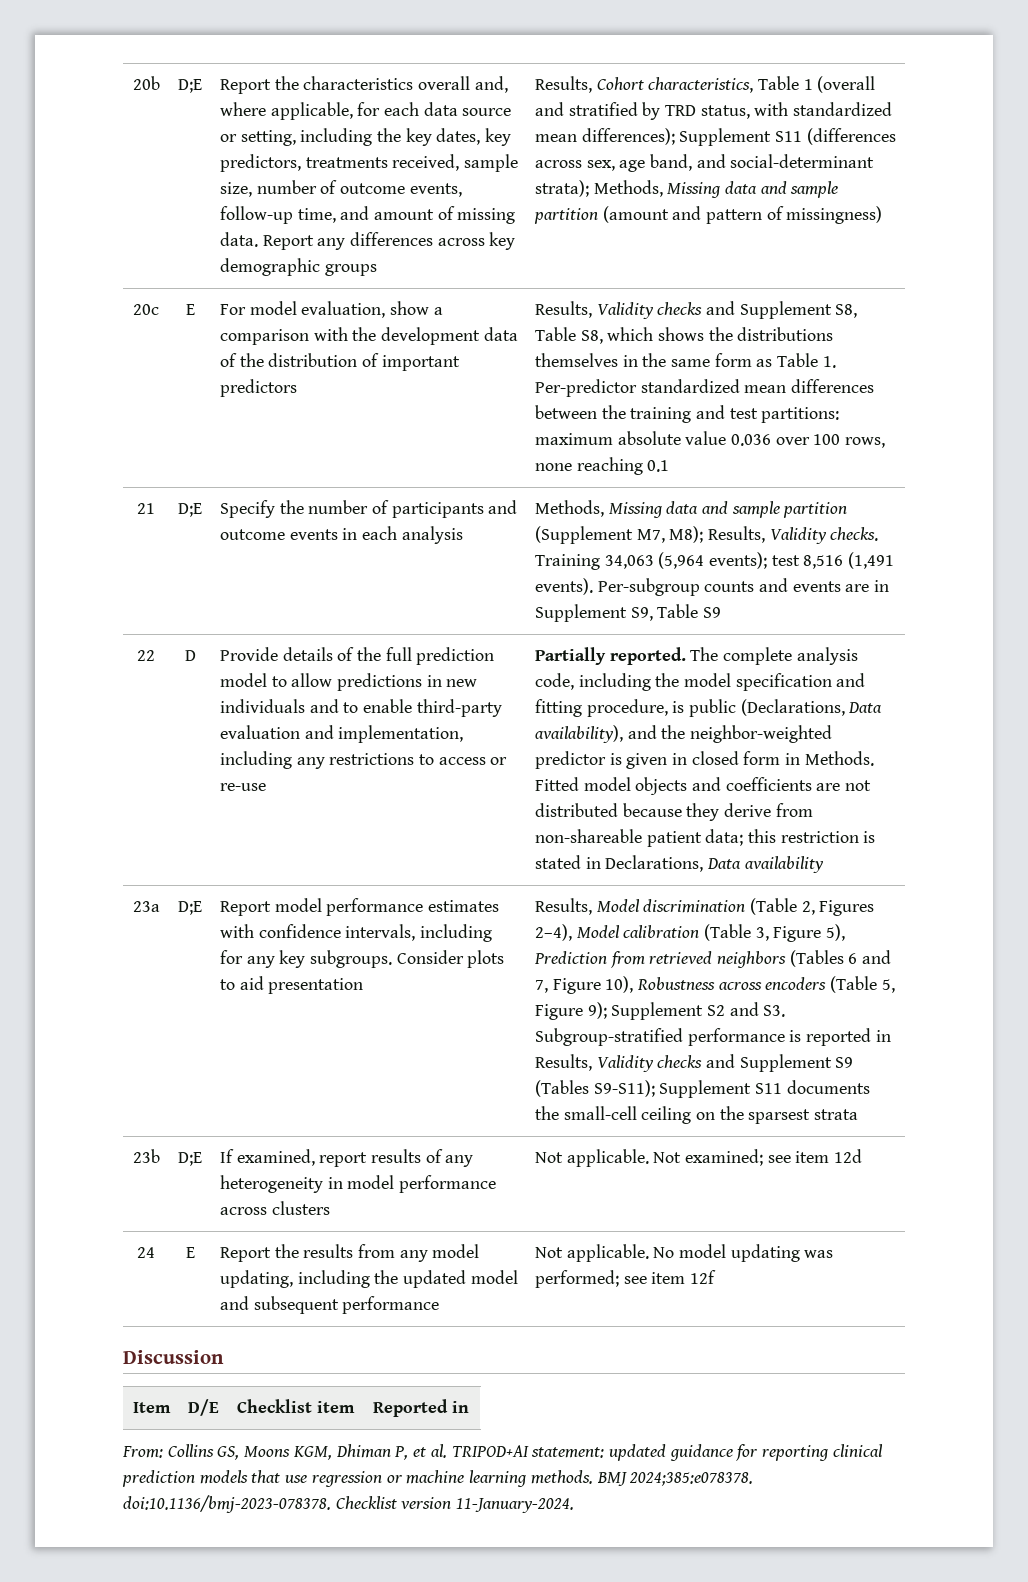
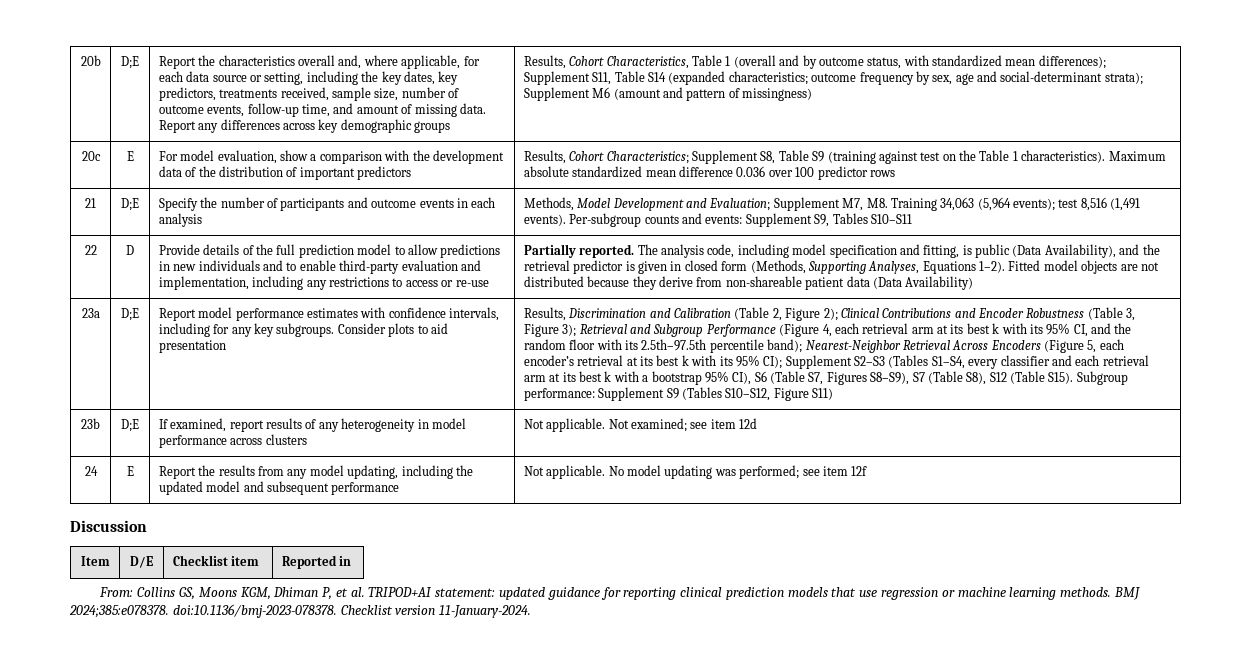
- Results, Cohort characteristics, Table 1 (overall and stratified by TRD status, with standardized mean differences); Supplement S11 (differences across sex, age band, and social-determinant strata); Methods, Missing data and sample partition (amount and pattern of missingness)
+ Results, Cohort Characteristics, Table 1 (overall and by outcome status, with standardized mean differences); Supplement S11, Table S14 (expanded characteristics; outcome frequency by sex, age and social-determinant strata); Supplement M6 (amount and pattern of missingness)
- Results, Validity checks and Supplement S8, Table S8, which shows the distributions themselves in the same form as Table 1. Per-predictor standardized mean differences between the training and test partitions: maximum absolute value 0.036 over 100 rows, none reaching 0.1
+ Results, Cohort Characteristics; Supplement S8, Table S9 (training against test on the Table 1 characteristics). Maximum absolute standardized mean difference 0.036 over 100 predictor rows
- Methods, Missing data and sample partition (Supplement M7, M8); Results, Validity checks. Training 34,063 (5,964 events); test 8,516 (1,491 events).
+ Methods, Model Development and Evaluation; Supplement M7, M8. Training 34,063 (5,964 events); test 8,516 (1,491 events).
- Per-subgroup counts and events are in Supplement S9, Table S9
+ Per-subgroup counts and events: Supplement S9, Tables S10–S11
- The complete analysis code, including the model specification and fitting procedure, is public (Declarations, Data availability), and the neighbor-weighted predictor is given in closed form in Methods.
+ The analysis code, including model specification and fitting, is public (Data Availability), and the retrieval predictor is given in closed form (Methods, Supporting Analyses, Equations 1–2).
- Fitted model objects and coefficients are not distributed because they derive from non-shareable patient data; this restriction is stated in Declarations, Data availability
+ Fitted model objects are not distributed because they derive from non-shareable patient data (Data Availability)
- Results, Model discrimination (Table 2, Figures 2–4), Model calibration (Table 3, Figure 5), Prediction from retrieved neighbors (Tables 6 and 7, Figure 10), Robustness across encoders (Table 5, Figure 9); Supplement S2 and S3. Subgroup-stratified performance is reported in Results, Validity checks and Supplement S9 (Tables S9-S11); Supplement S11 documents the small-cell ceiling on the sparsest strata
+ Results, Discrimination and Calibration (Table 2, Figure 2); Clinical Contributions and Encoder Robustness (Table 3, Figure 3); Retrieval and Subgroup Performance (Figure 4, each retrieval arm at its best k with its 95% CI, and the random floor with its 2.5th–97.5th percentile band); Nearest-Neighbor Retrieval Across Encoders (Figure 5, each encoder’s retrieval at its best k with its 95% CI); Supplement S2–S3 (Tables S1–S4, every classifier and each retrieval arm at its best k with a bootstrap 95% CI), S6 (Table S7, Figures S8–S9), S7 (Table S8), S12 (Table S15). Subgroup performance: Supplement S9 (Tables S10–S12, Figure S11)

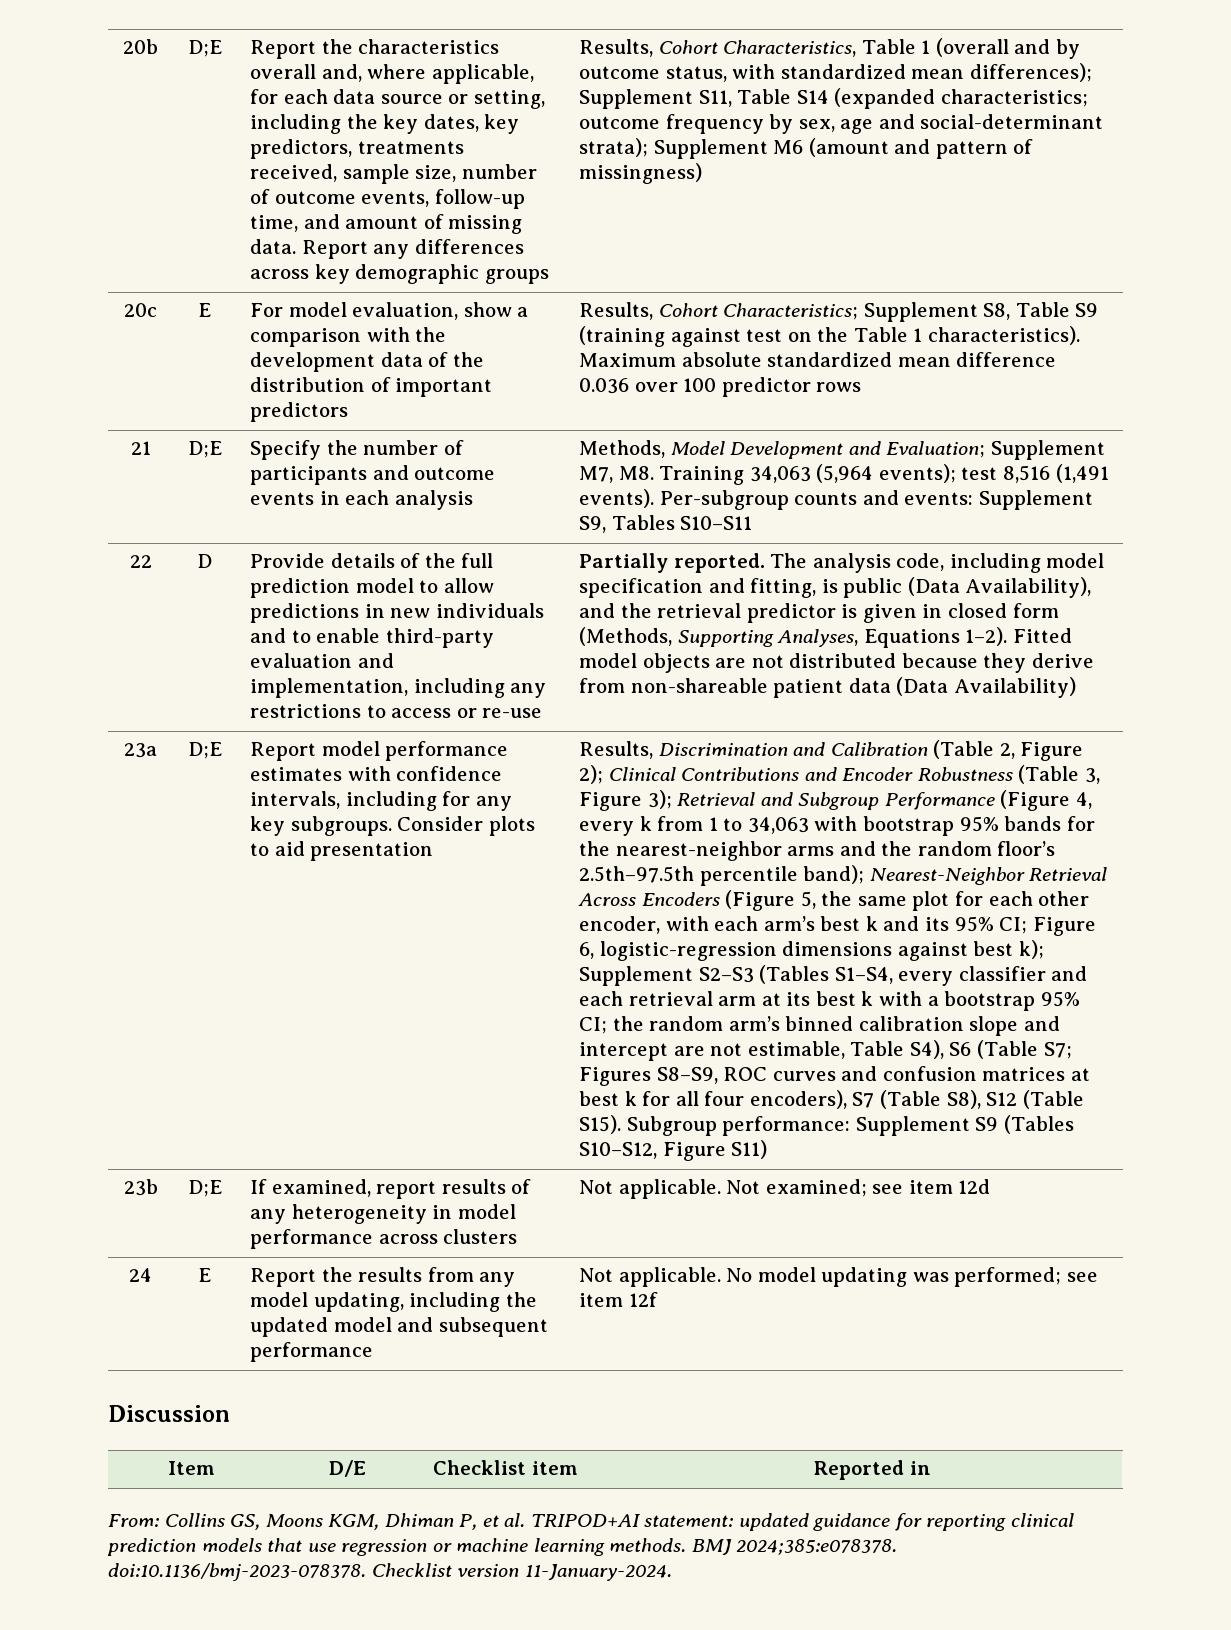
- Results, Discrimination and Calibration (Table 2, Figure 2); Clinical Contributions and Encoder Robustness (Table 3, Figure 3); Retrieval and Subgroup Performance (Figure 4, each retrieval arm at its best k with its 95% CI, and the random floor with its 2.5th–97.5th percentile band); Nearest-Neighbor Retrieval Across Encoders (Figure 5, each encoder’s retrieval at its best k with its 95% CI); Supplement S2–S3 (Tables S1–S4, every classifier and each retrieval arm at its best k with a bootstrap 95% CI), S6 (Table S7, Figures S8–S9), S7 (Table S8), S12 (Table S15).
+ Results, Discrimination and Calibration (Table 2, Figure 2); Clinical Contributions and Encoder Robustness (Table 3, Figure 3); Retrieval and Subgroup Performance (Figure 4, every k from 1 to 34,063 with bootstrap 95% bands for the nearest-neighbor arms and the random floor’s 2.5th–97.5th percentile band); Nearest-Neighbor Retrieval Across Encoders (Figure 5, the same plot for each other encoder, with each arm’s best k and its 95% CI; Figure 6, logistic-regression dimensions against best k); Supplement S2–S3 (Tables S1–S4, every classifier and each retrieval arm at its best k with a bootstrap 95% CI; the random arm’s binned calibration slope and intercept are not estimable, Table S4), S6 (Table S7; Figures S8–S9, ROC curves and confusion matrices at best k for all four encoders), S7 (Table S8), S12 (Table S15).

